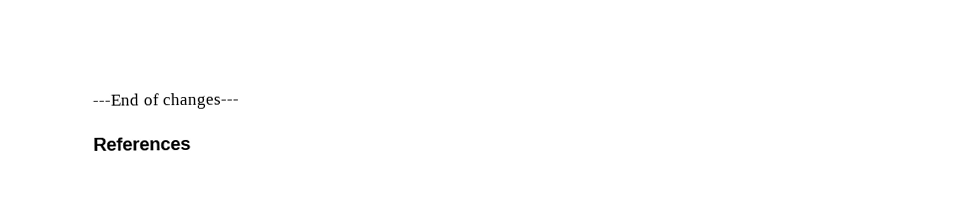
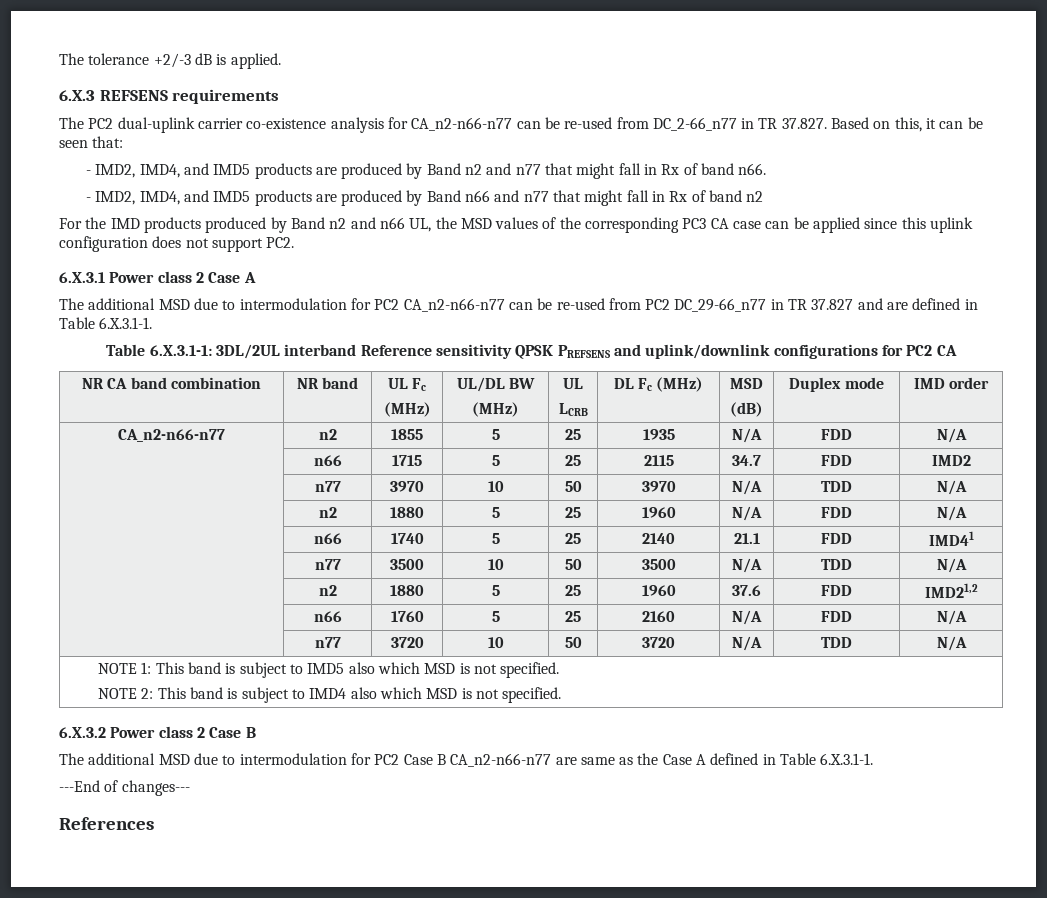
+ The tolerance +2/-3 dB is applied.
+ 6.X.3 REFSENS requirements
+ The PC2 dual-uplink carrier co-existence analysis for CA_n2-n66-n77 can be re-used from DC_2-66_n77 in TR 37.827. Based on this, it can be seen that:
+ - IMD2, IMD4, and IMD5 products are produced by Band n2 and n77 that might fall in Rx of band n66.
+ - IMD2, IMD4, and IMD5 products are produced by Band n66 and n77 that might fall in Rx of band n2
+ For the IMD products produced by Band n2 and n66 UL, the MSD values of the corresponding PC3 CA case can be applied since this uplink configuration does not support PC2.
+ 6.X.3.1 Power class 2 Case A
+ The additional MSD due to intermodulation for PC2 CA_n2-n66-n77 can be re-used from PC2 DC_29-66_n77 in TR 37.827 and are defined in Table 6.X.3.1-1.
+ Table 6.X.3.1-1: 3DL/2UL interband Reference sensitivity QPSK PREFSENS and uplink/downlink configurations for PC2 CA
+ NR CA band combination | NR band | UL Fc
+ (MHz) | UL/DL BW
+ (MHz) | UL
+ LCRB | DL Fc (MHz) | MSD
+ (dB) | Duplex mode | IMD order
+ CA_n2-n66-n77 | n2 | 1855 | 5 | 25 | 1935 | N/A | FDD | N/A
+ | n66 | 1715 | 5 | 25 | 2115 | 34.7 | FDD | IMD2
+ | n77 | 3970 | 10 | 50 | 3970 | N/A | TDD | N/A
+ | n2 | 1880 | 5 | 25 | 1960 | N/A | FDD | N/A
+ | n66 | 1740 | 5 | 25 | 2140 | 21.1 | FDD | IMD41
+ | n77 | 3500 | 10 | 50 | 3500 | N/A | TDD | N/A
+ | n2 | 1880 | 5 | 25 | 1960 | 37.6 | FDD | IMD21,2
+ | n66 | 1760 | 5 | 25 | 2160 | N/A | FDD | N/A
+ | n77 | 3720 | 10 | 50 | 3720 | N/A | TDD | N/A
+ NOTE 1: This band is subject to IMD5 also which MSD is not specified.
+ NOTE 2: This band is subject to IMD4 also which MSD is not specified.
+ 6.X.3.2 Power class 2 Case B
+ The additional MSD due to intermodulation for PC2 Case B CA_n2-n66-n77 are same as the Case A defined in Table 6.X.3.1-1.

